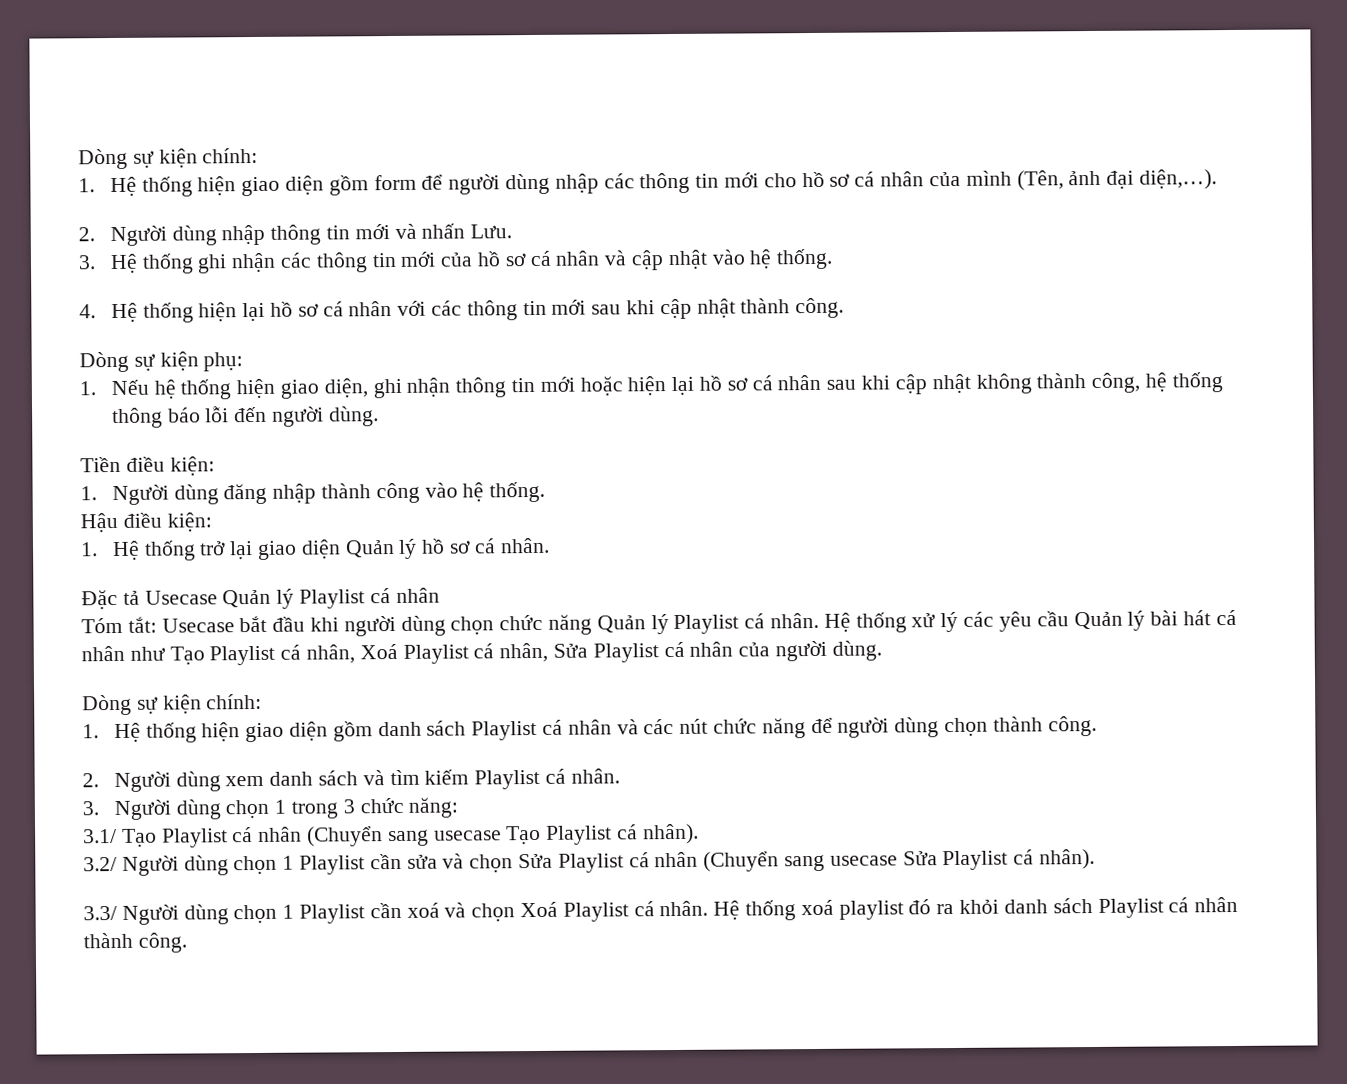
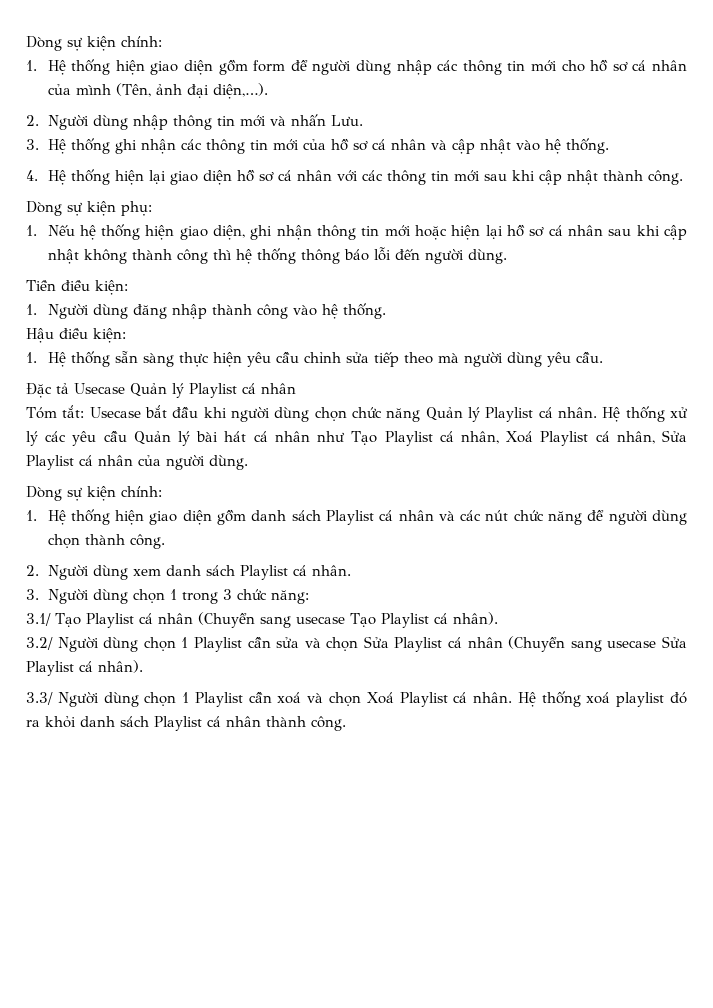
- 4. Hệ thống hiện lại hồ sơ cá nhân với các thông tin mới sau khi cập nhật thành công.
+ 4. Hệ thống hiện lại giao diện hồ sơ cá nhân với các thông tin mới sau khi cập nhật thành công.
- 1. Nếu hệ thống hiện giao diện, ghi nhận thông tin mới hoặc hiện lại hồ sơ cá nhân sau khi cập nhật không thành công, hệ thống thông báo lỗi đến người dùng.
+ 1. Nếu hệ thống hiện giao diện, ghi nhận thông tin mới hoặc hiện lại hồ sơ cá nhân sau khi cập nhật không thành công thì hệ thống thông báo lỗi đến người dùng.
- 1. Hệ thống trở lại giao diện Quản lý hồ sơ cá nhân.
+ 1. Hệ thống sẵn sàng thực hiện yêu cầu chỉnh sửa tiếp theo mà người dùng yêu cầu.
- 2. Người dùng xem danh sách và tìm kiếm Playlist cá nhân.
+ 2. Người dùng xem danh sách Playlist cá nhân.

